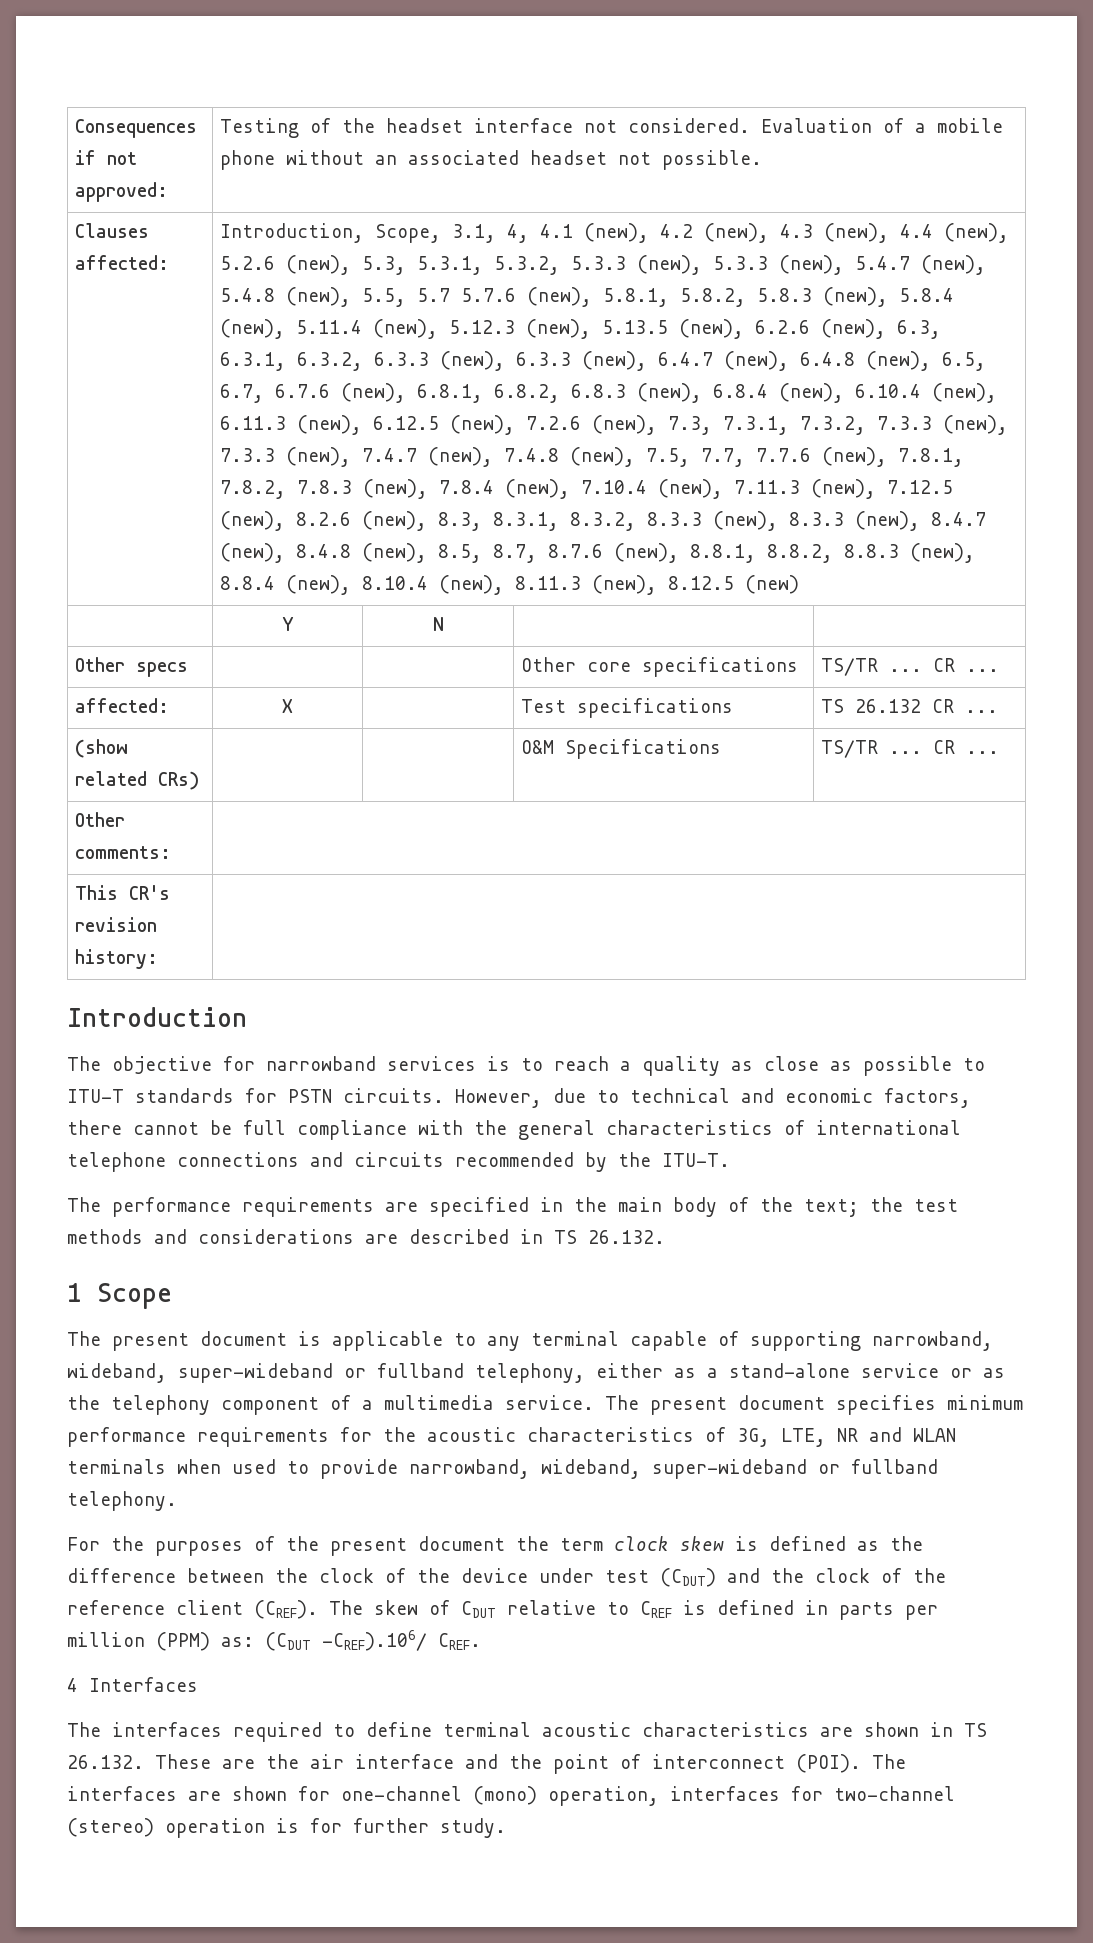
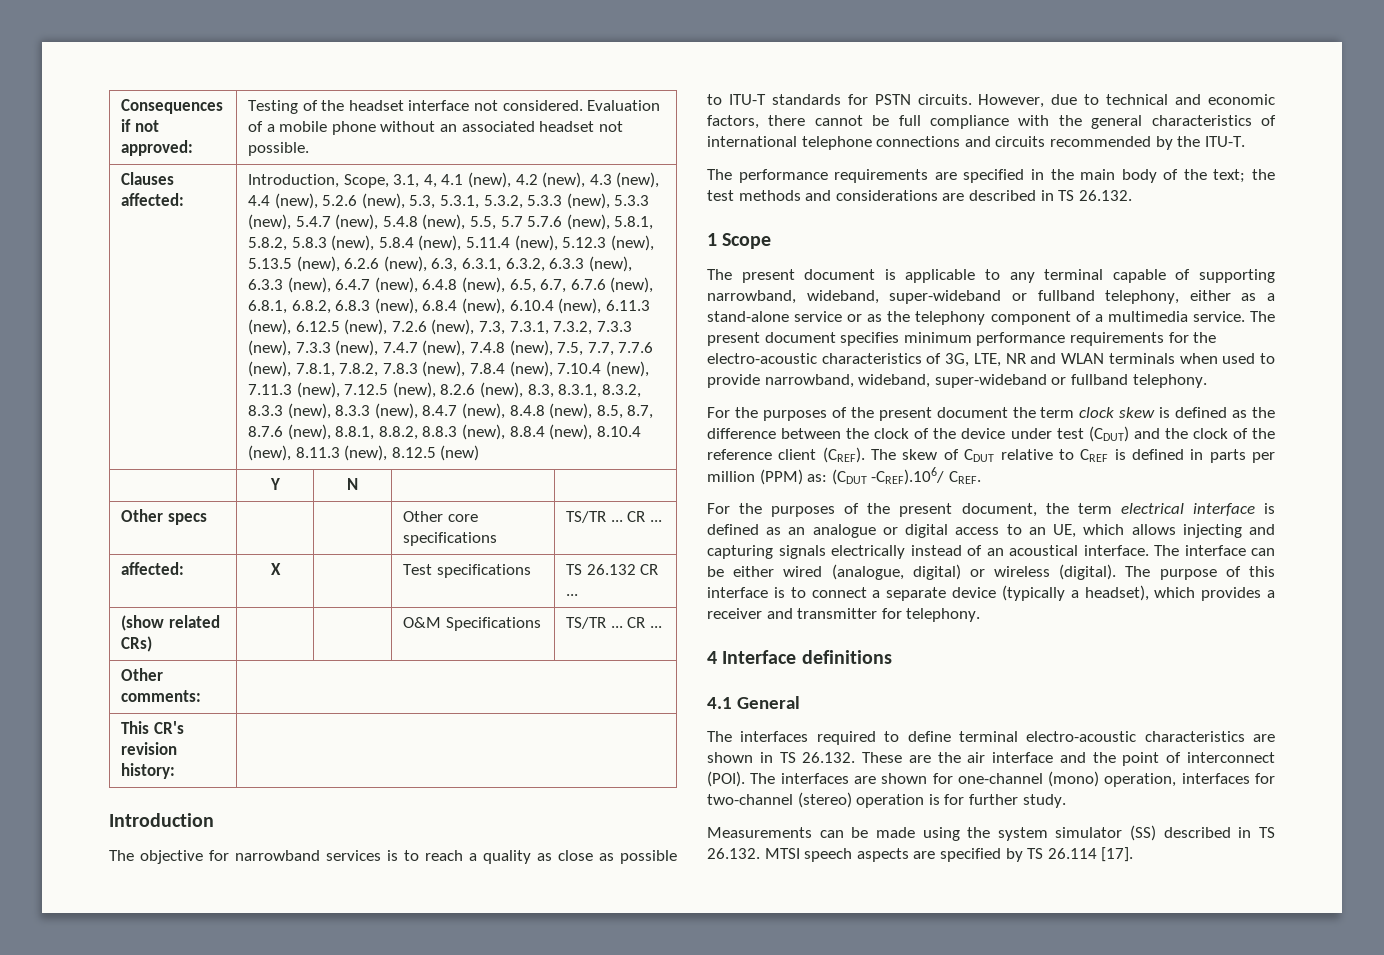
- The present document specifies minimum performance requirements for the acoustic characteristics of 3G, LTE, NR and WLAN terminals when used to provide narrowband, wideband, super-wideband or fullband telephony.
+ The present document specifies minimum performance requirements for the electro-acoustic characteristics of 3G, LTE, NR and WLAN terminals when used to provide narrowband, wideband, super-wideband or fullband telephony.
- 4 Interfaces
+ For the purposes of the present document, the term electrical interface is defined as an analogue or digital access to an UE, which allows injecting and capturing signals electrically instead of an acoustical interface. The interface can be either wired (analogue, digital) or wireless (digital). The purpose of this interface is to connect a separate device (typically a headset), which provides a receiver and transmitter for telephony.
+ 4 Interface definitions
+ 4.1 General
- The interfaces required to define terminal acoustic characteristics are shown in TS 26.132. These are the air interface and the point of interconnect (POI).
+ The interfaces required to define terminal electro-acoustic characteristics are shown in TS 26.132. These are the air interface and the point of interconnect (POI).
+ Measurements can be made using the system simulator (SS) described in TS 26.132. MTSI speech aspects are specified by TS 26.114 [17].

